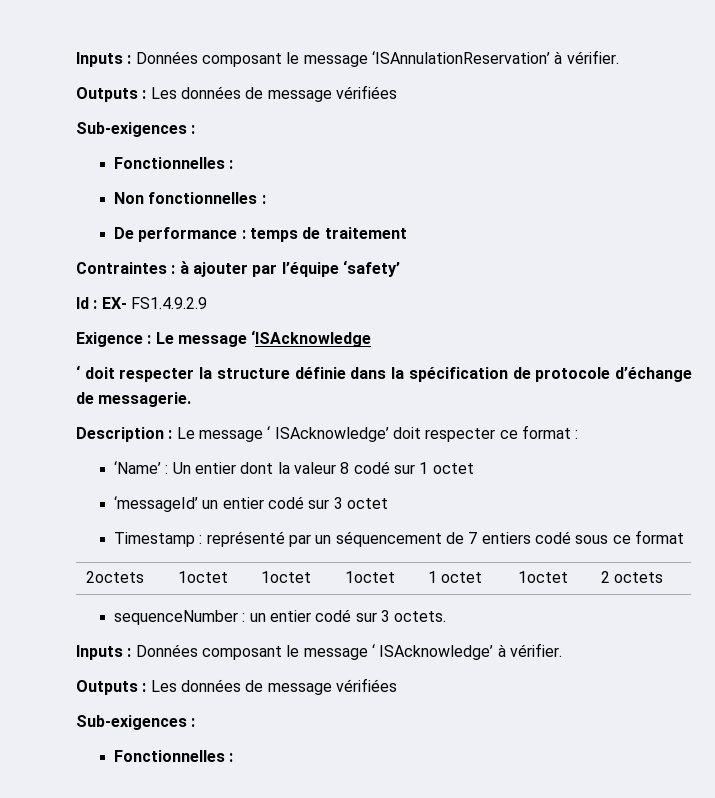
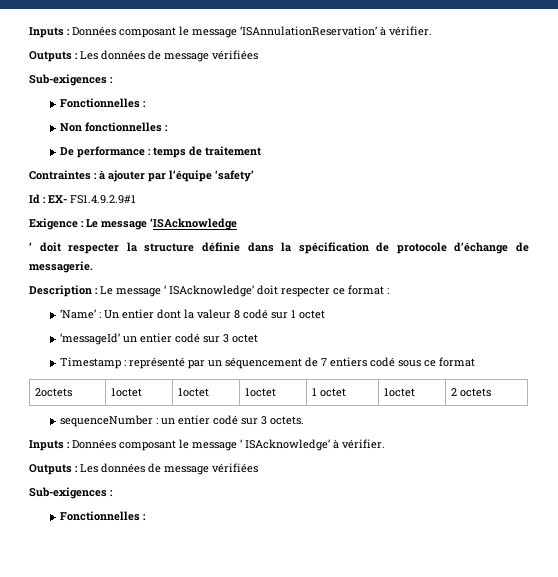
- Id : EX- FS1.4.9.2.9
+ Id : EX- FS1.4.9.2.9#1

